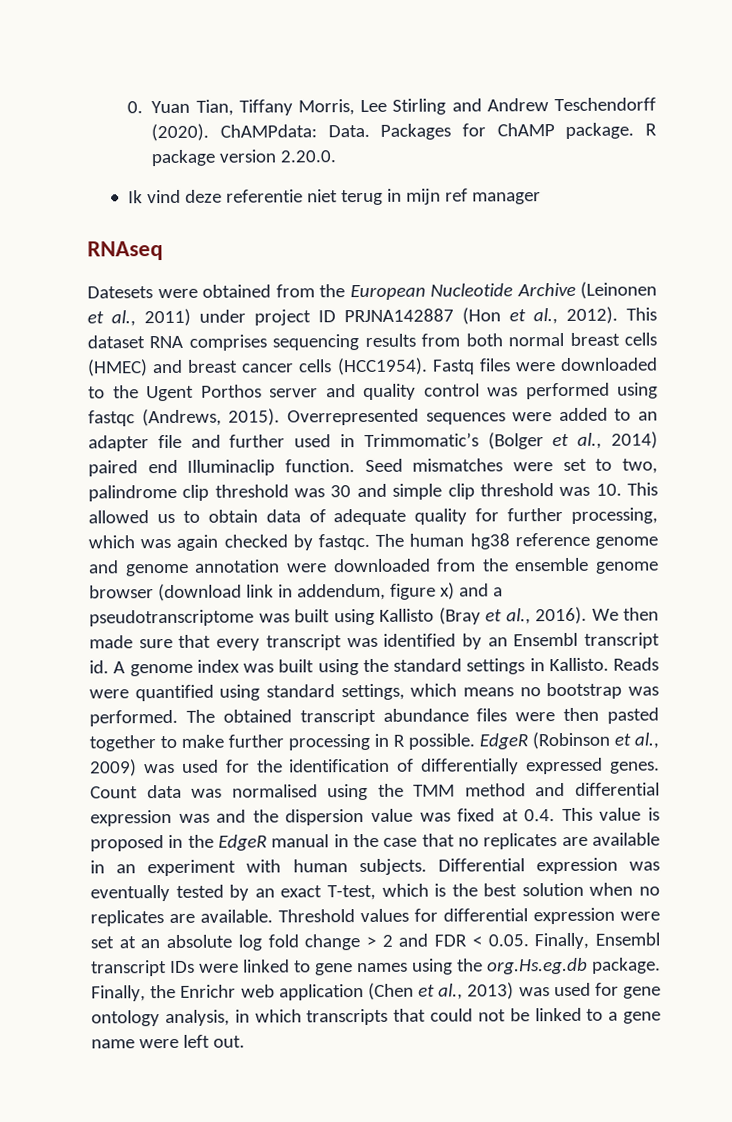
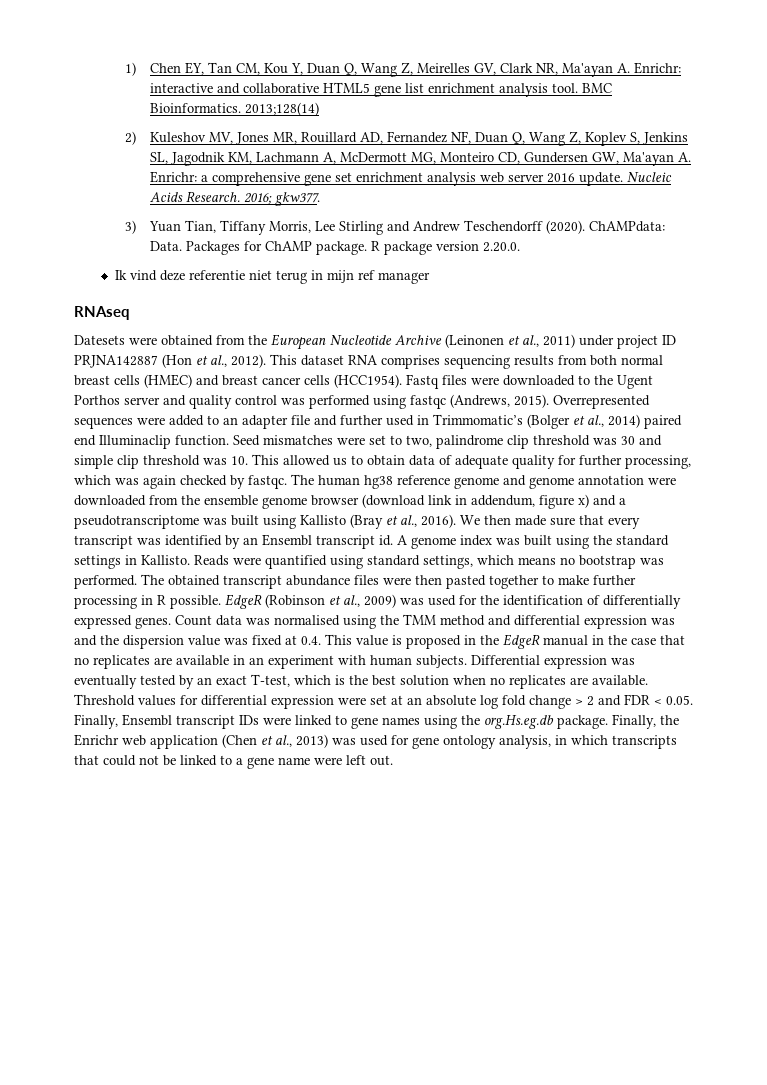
- 0. Yuan Tian, Tiffany Morris, Lee Stirling and Andrew Teschendorff (2020).
+ 1) Chen EY, Tan CM, Kou Y, Duan Q, Wang Z, Meirelles GV, Clark NR, Ma'ayan A. Enrichr: interactive and collaborative HTML5 gene list enrichment analysis tool. BMC Bioinformatics. 2013;128(14)
+ 2) Kuleshov MV, Jones MR, Rouillard AD, Fernandez NF, Duan Q, Wang Z, Koplev S, Jenkins SL, Jagodnik KM, Lachmann A, McDermott MG, Monteiro CD, Gundersen GW, Ma'ayan A. Enrichr: a comprehensive gene set enrichment analysis web server 2016 update. Nucleic Acids Research. 2016; gkw377.
+ 3) Yuan Tian, Tiffany Morris, Lee Stirling and Andrew Teschendorff (2020).

